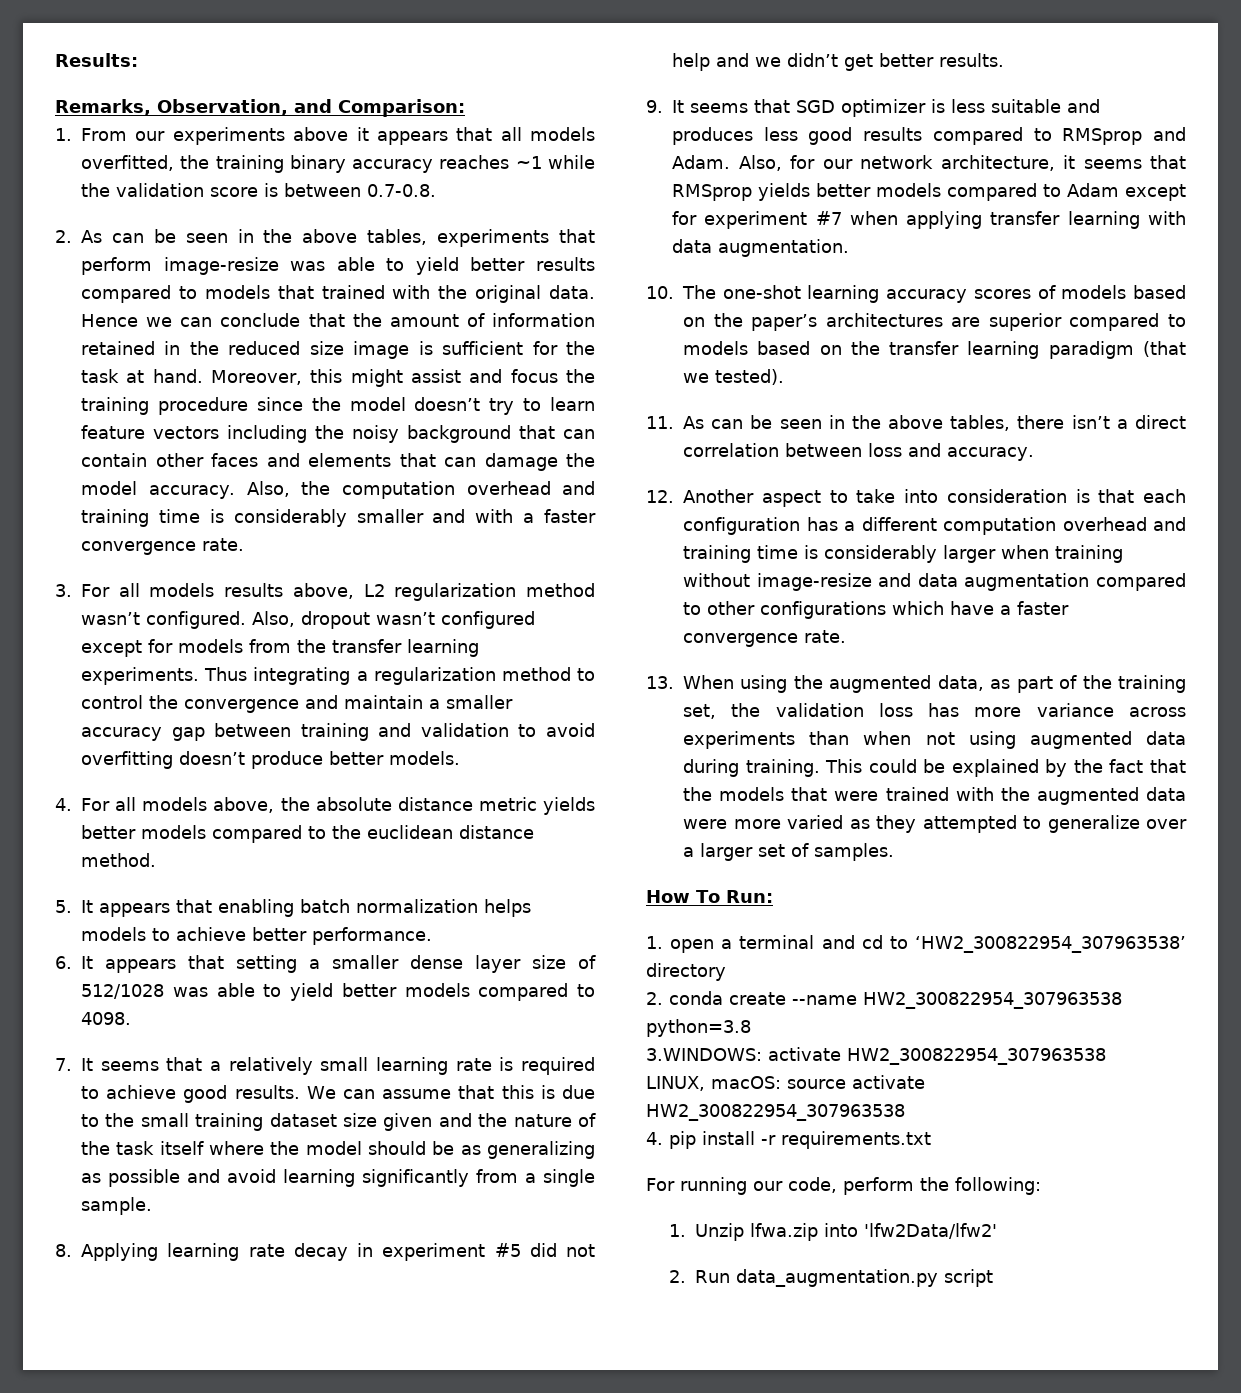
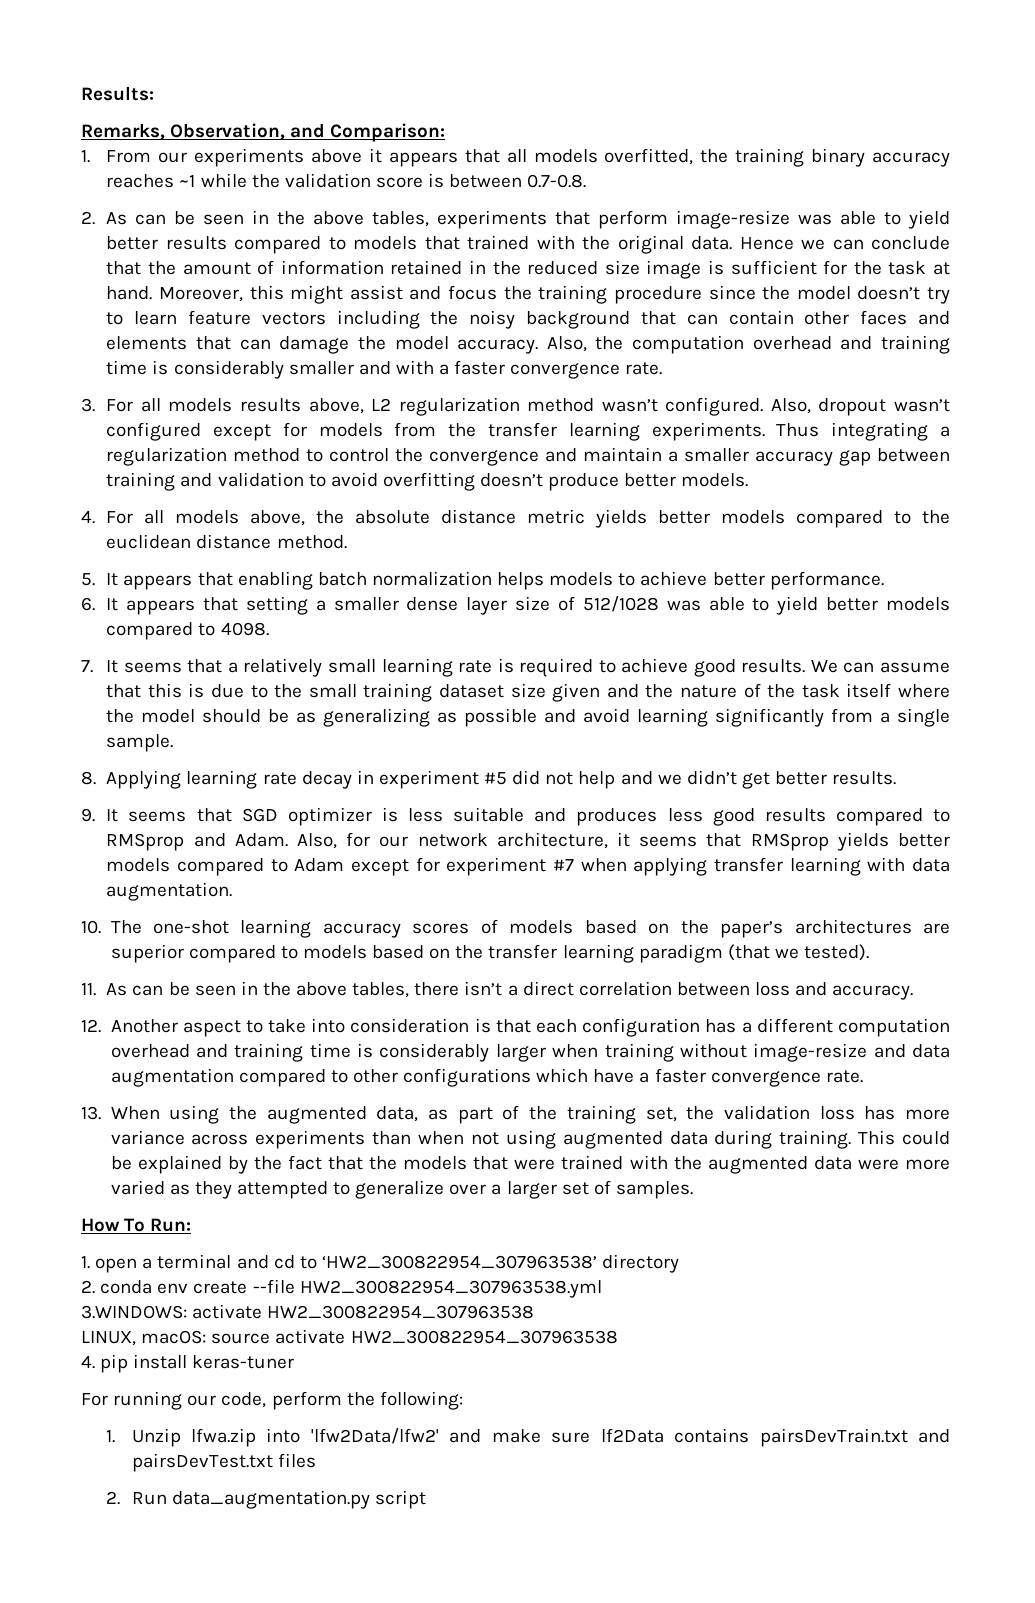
- 2. conda create --name HW2_300822954_307963538 python=3.8
+ 2. conda env create --file HW2_300822954_307963538.yml
- 4. pip install -r requirements.txt
+ 4. pip install keras-tuner
- 1. Unzip lfwa.zip into 'lfw2Data/lfw2'
+ 1. Unzip lfwa.zip into 'lfw2Data/lfw2' and make sure lf2Data contains pairsDevTrain.txt and pairsDevTest.txt files

